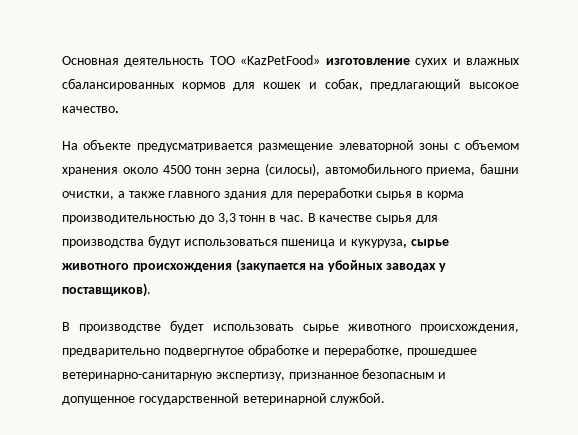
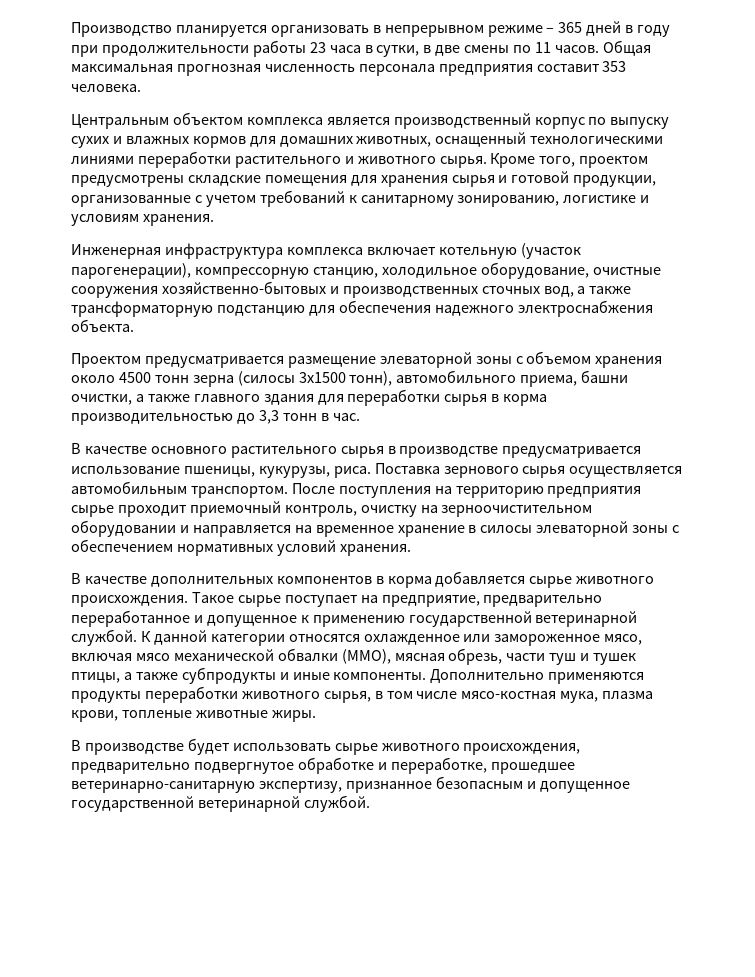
- Основная деятельность ТОО «KazPetFood» изготовление сухих и влажных сбалансированных кормов для кошек и собак, предлагающий высокое качество.
- На объекте предусматривается размещение элеваторной зоны с объемом хранения около 4500 тонн зерна (силосы), автомобильного приема, башни очистки, а также главного здания для переработки сырья в корма производительностью до 3,3 тонн в час. В качестве сырья для производства будут использоваться пшеница и кукуруза, сырье животного происхождения (закупается на убойных заводах у поставщиков).
+ Производство планируется организовать в непрерывном режиме – 365 дней в году при продолжительности работы 23 часа в сутки, в две смены по 11 часов. Общая максимальная прогнозная численность персонала предприятия составит 353 человека.
+ Центральным объектом комплекса является производственный корпус по выпуску сухих и влажных кормов для домашних животных, оснащенный технологическими линиями переработки растительного и животного сырья. Кроме того, проектом предусмотрены складские помещения для хранения сырья и готовой продукции, организованные с учетом требований к санитарному зонированию, логистике и условиям хранения.
+ Инженерная инфраструктура комплекса включает котельную (участок парогенерации), компрессорную станцию, холодильное оборудование, очистные сооружения хозяйственно-бытовых и производственных сточных вод, а также трансформаторную подстанцию для обеспечения надежного электроснабжения объекта.
+ Проектом предусматривается размещение элеваторной зоны с объемом хранения около 4500 тонн зерна (силосы 3х1500 тонн), автомобильного приема, башни очистки, а также главного здания для переработки сырья в корма производительностью до 3,3 тонн в час.
+ В качестве основного растительного сырья в производстве предусматривается использование пшеницы, кукурузы, риса. Поставка зернового сырья осуществляется автомобильным транспортом. После поступления на территорию предприятия сырье проходит приемочный контроль, очистку на зерноочистительном оборудовании и направляется на временное хранение в силосы элеваторной зоны с обеспечением нормативных условий хранения.
+ В качестве дополнительных компонентов в корма добавляется сырье животного происхождения. Такое сырье поступает на предприятие, предварительно переработанное и допущенное к применению государственной ветеринарной службой. К данной категории относятся охлажденное или замороженное мясо, включая мясо механической обвалки (ММО), мясная обрезь, части туш и тушек птицы, а также субпродукты и иные компоненты. Дополнительно применяются продукты переработки животного сырья, в том числе мясо-костная мука, плазма крови, топленые животные жиры.

